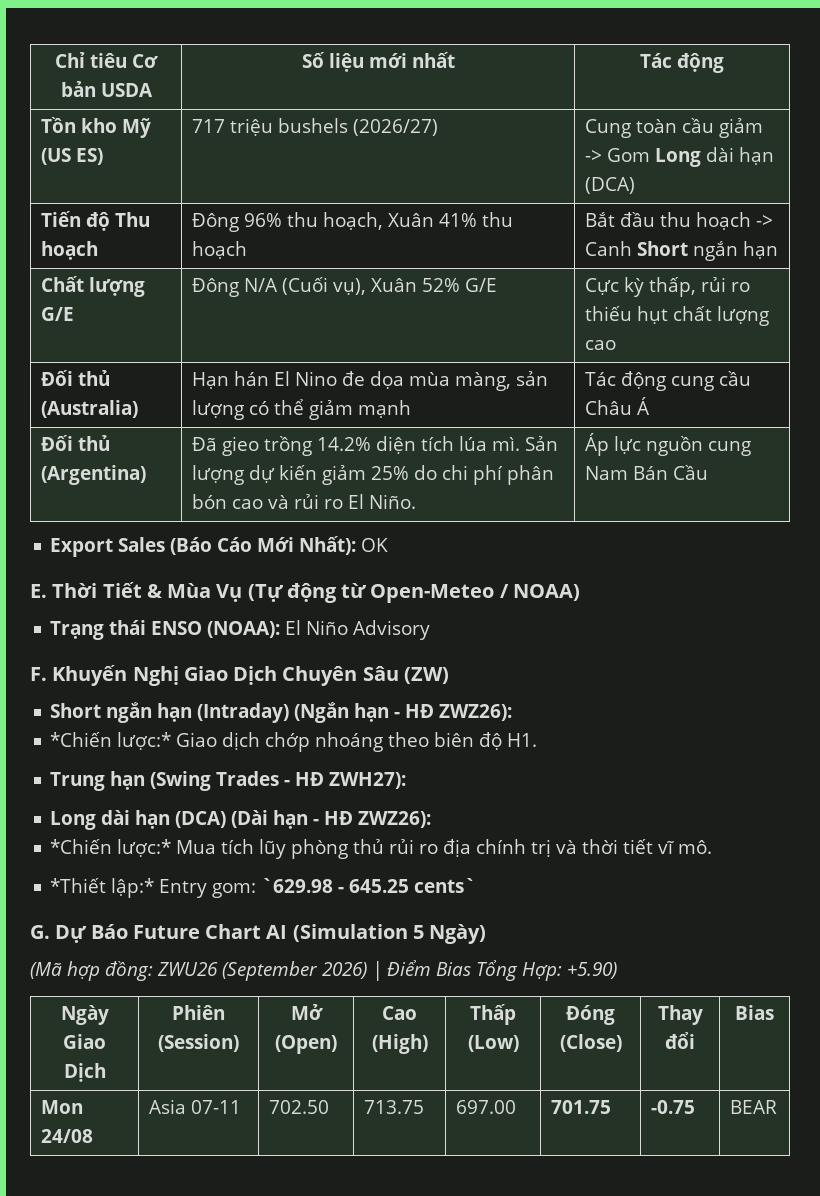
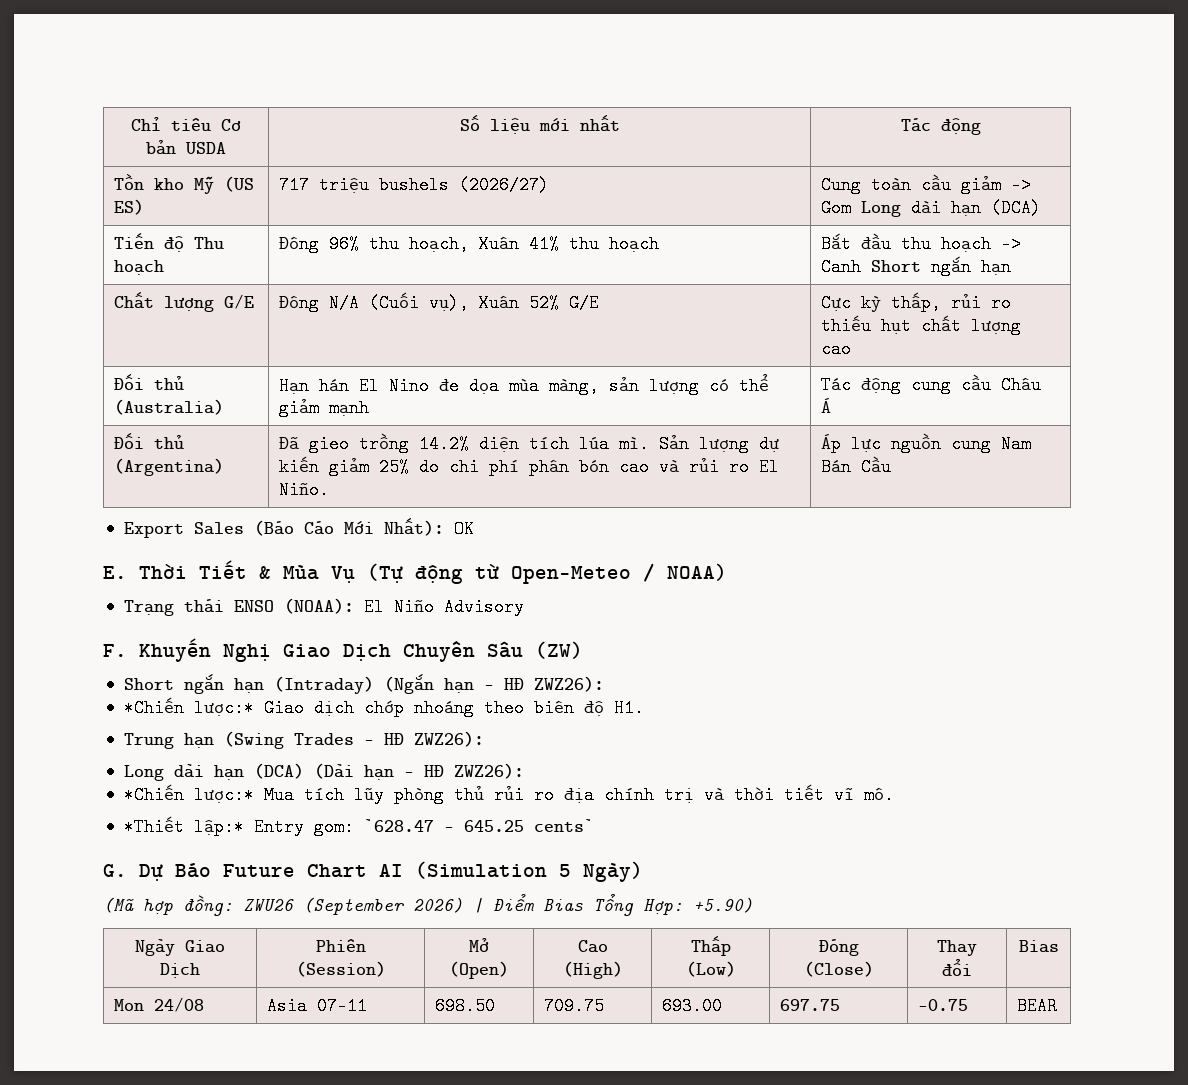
- Trung hạn (Swing Trades - HĐ ZWH27):
+ Trung hạn (Swing Trades - HĐ ZWZ26):
- *Thiết lập:* Entry gom: `629.98 - 645.25 cents`
+ *Thiết lập:* Entry gom: `628.47 - 645.25 cents`
- Mon 24/08 | Asia 07-11 | 702.50 | 713.75 | 697.00 | 701.75 | -0.75 | BEAR
+ Mon 24/08 | Asia 07-11 | 698.50 | 709.75 | 693.00 | 697.75 | -0.75 | BEAR

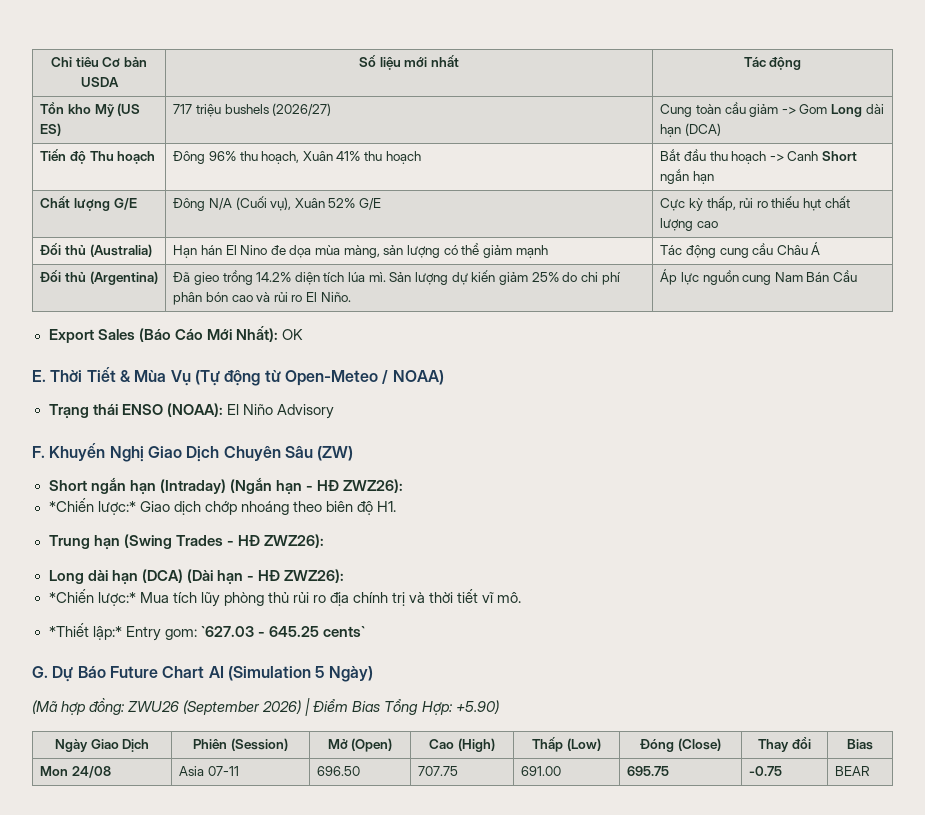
- *Thiết lập:* Entry gom: `628.47 - 645.25 cents`
+ *Thiết lập:* Entry gom: `627.03 - 645.25 cents`
- Mon 24/08 | Asia 07-11 | 698.50 | 709.75 | 693.00 | 697.75 | -0.75 | BEAR
+ Mon 24/08 | Asia 07-11 | 696.50 | 707.75 | 691.00 | 695.75 | -0.75 | BEAR

